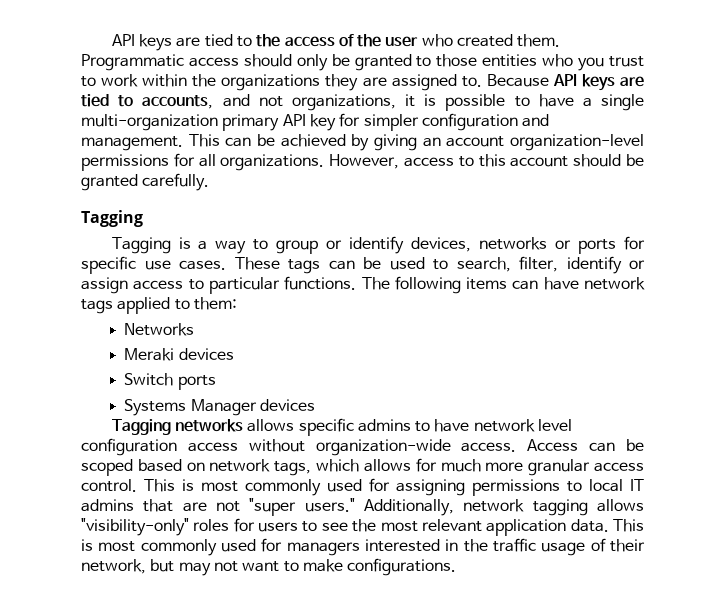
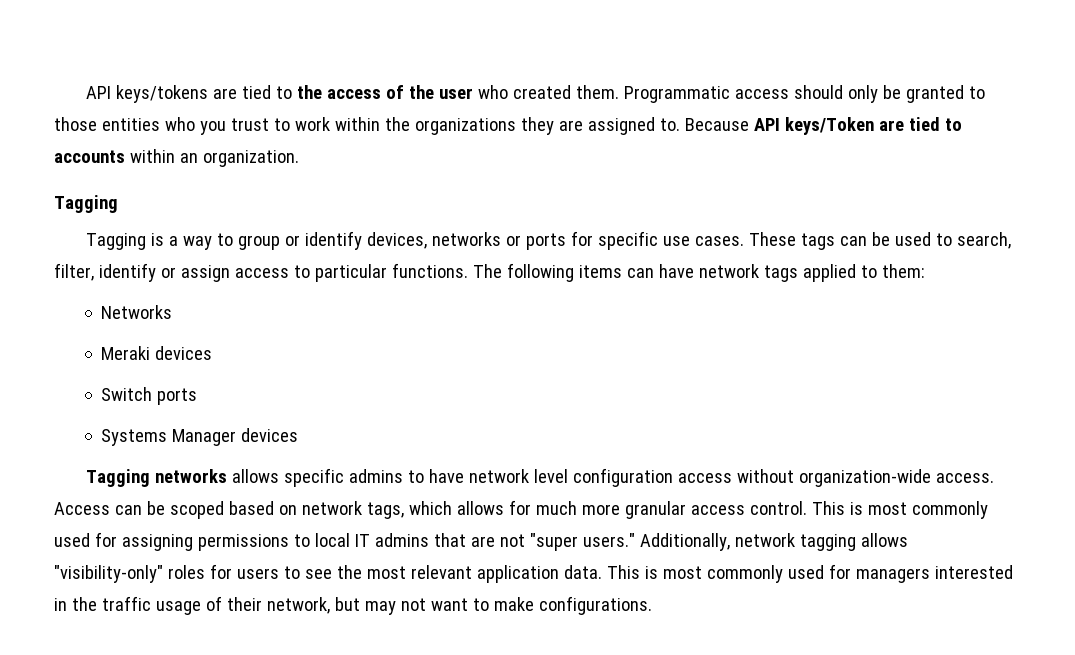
- API keys are tied to the access of the user who created them.
+ API keys/tokens are tied to the access of the user who created them.
- Because API keys are tied to accounts, and not organizations, it is possible to have a single multi-organization primary API key for simpler configuration and management. This can be achieved by giving an account organization-level permissions for all organizations. However, access to this account should be granted carefully.
+ Because API keys/Token are tied to accounts within an organization.

